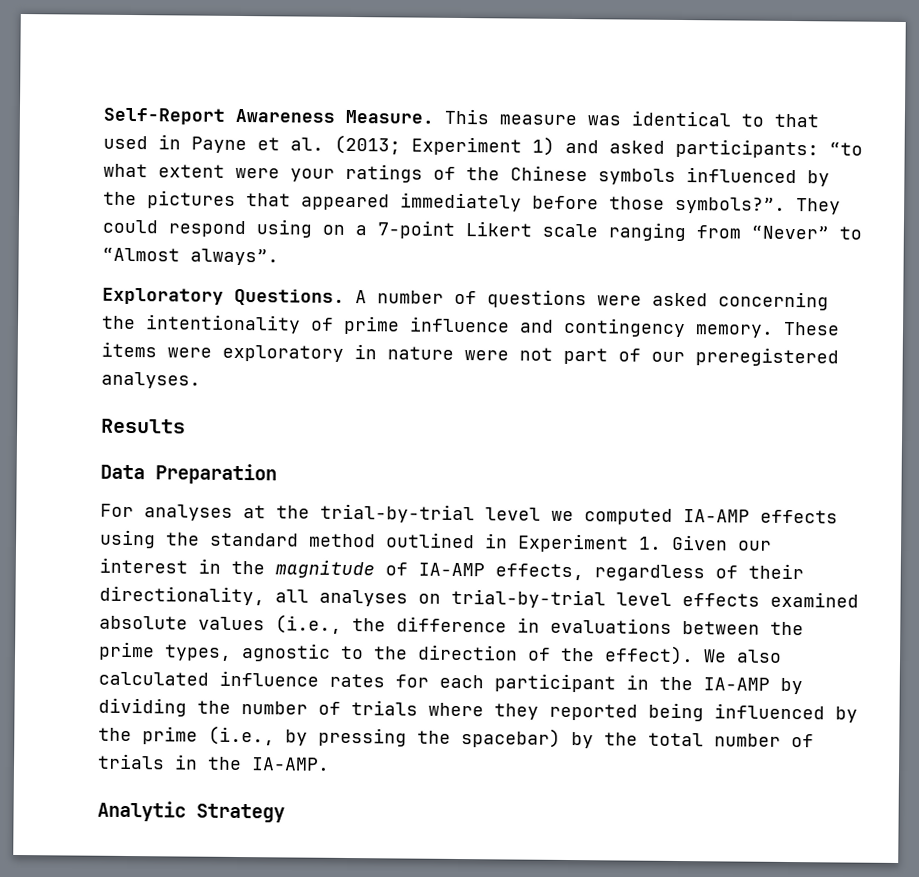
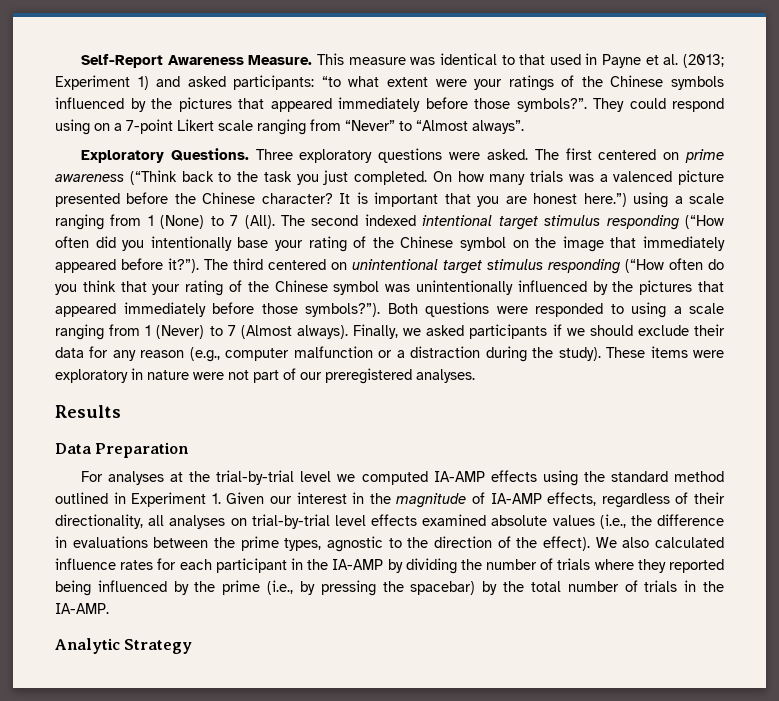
- A number of questions were asked concerning the intentionality of prime influence and contingency memory.
+ Three exploratory questions were asked. The first centered on prime awareness (“Think back to the task you just completed. On how many trials was a valenced picture presented before the Chinese character? It is important that you are honest here.”) using a scale ranging from 1 (None) to 7 (All). The second indexed intentional target stimulus responding (“How often did you intentionally base your rating of the Chinese symbol on the image that immediately appeared before it?”). The third centered on unintentional target stimulus responding (“How often do you think that your rating of the Chinese symbol was unintentionally influenced by the pictures that appeared immediately before those symbols?”). Both questions were responded to using a scale ranging from 1 (Never) to 7 (Almost always). Finally, we asked participants if we should exclude their data for any reason (e.g., computer malfunction or a distraction during the study).

